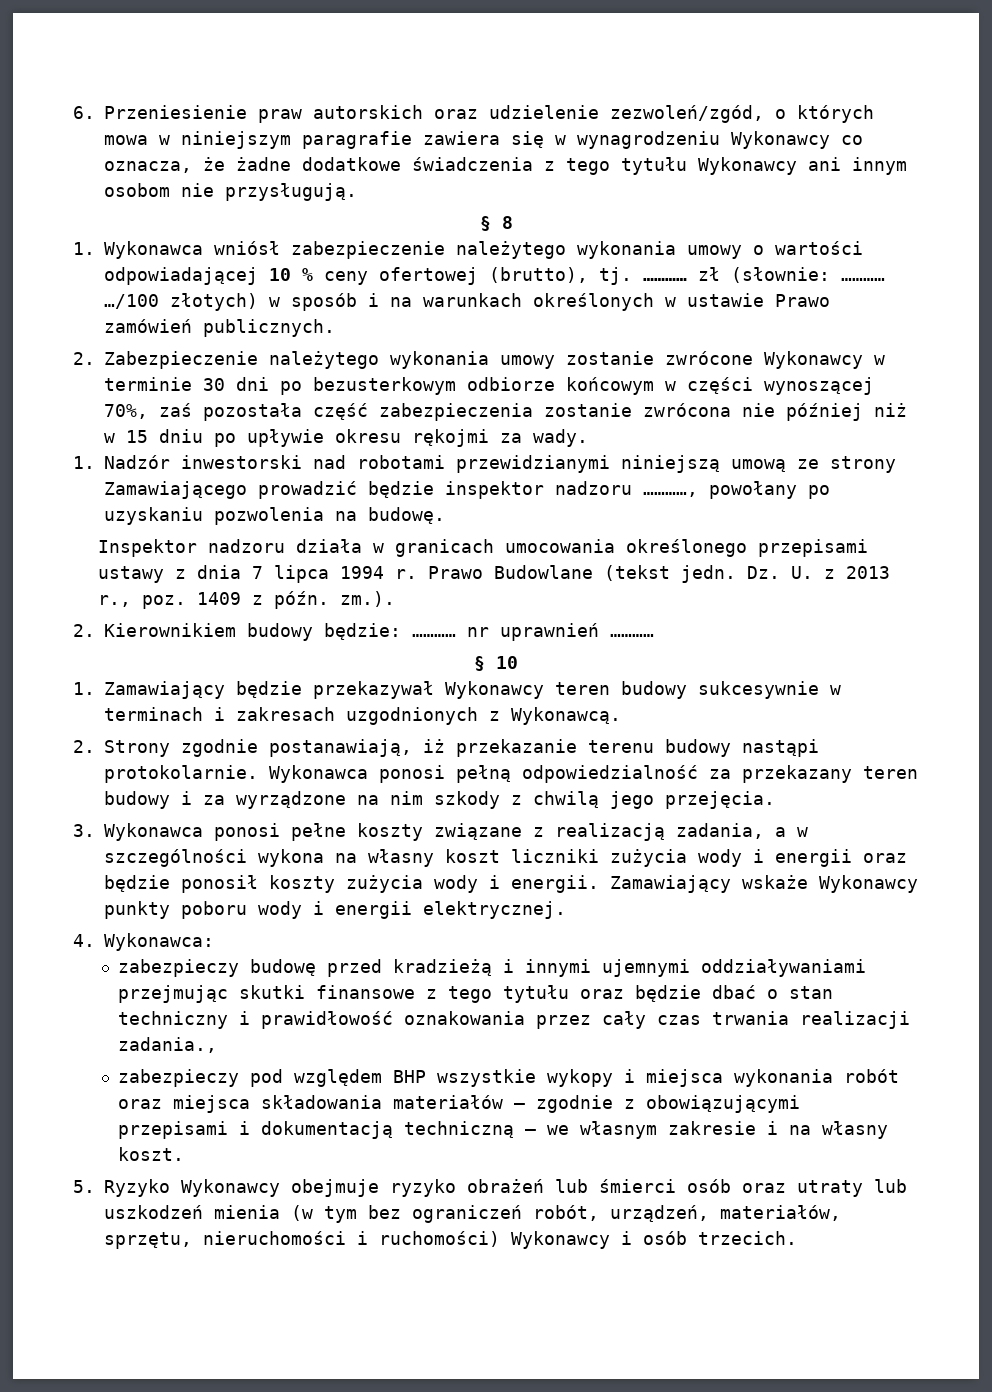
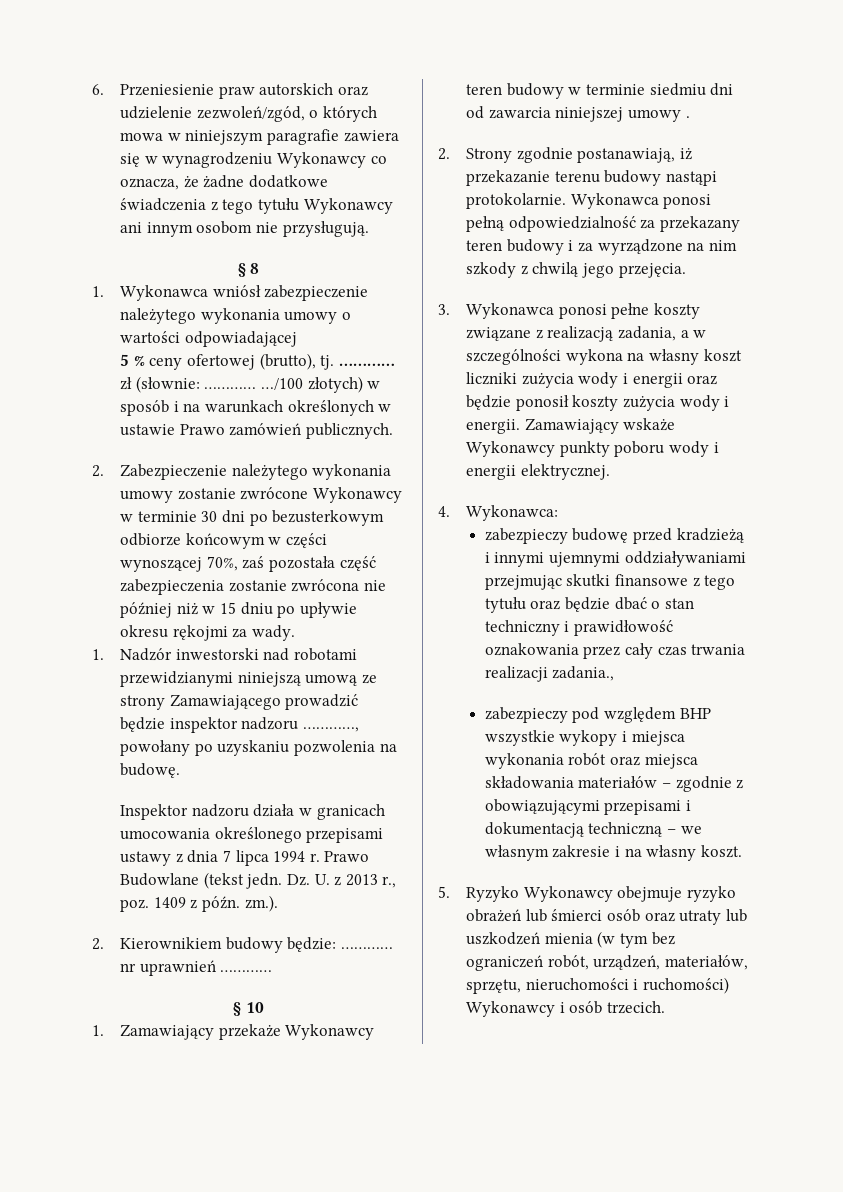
- 1. Wykonawca wniósł zabezpieczenie należytego wykonania umowy o wartości odpowiadającej 10 % ceny ofertowej (brutto), tj.
+ 1. Wykonawca wniósł zabezpieczenie należytego wykonania umowy o wartości odpowiadającej
+ 5 % ceny ofertowej (brutto), tj.
- 1. Zamawiający będzie przekazywał Wykonawcy teren budowy sukcesywnie w terminach i zakresach uzgodnionych z Wykonawcą.
+ 1. Zamawiający przekaże Wykonawcy teren budowy w terminie siedmiu dni od zawarcia niniejszej umowy .

